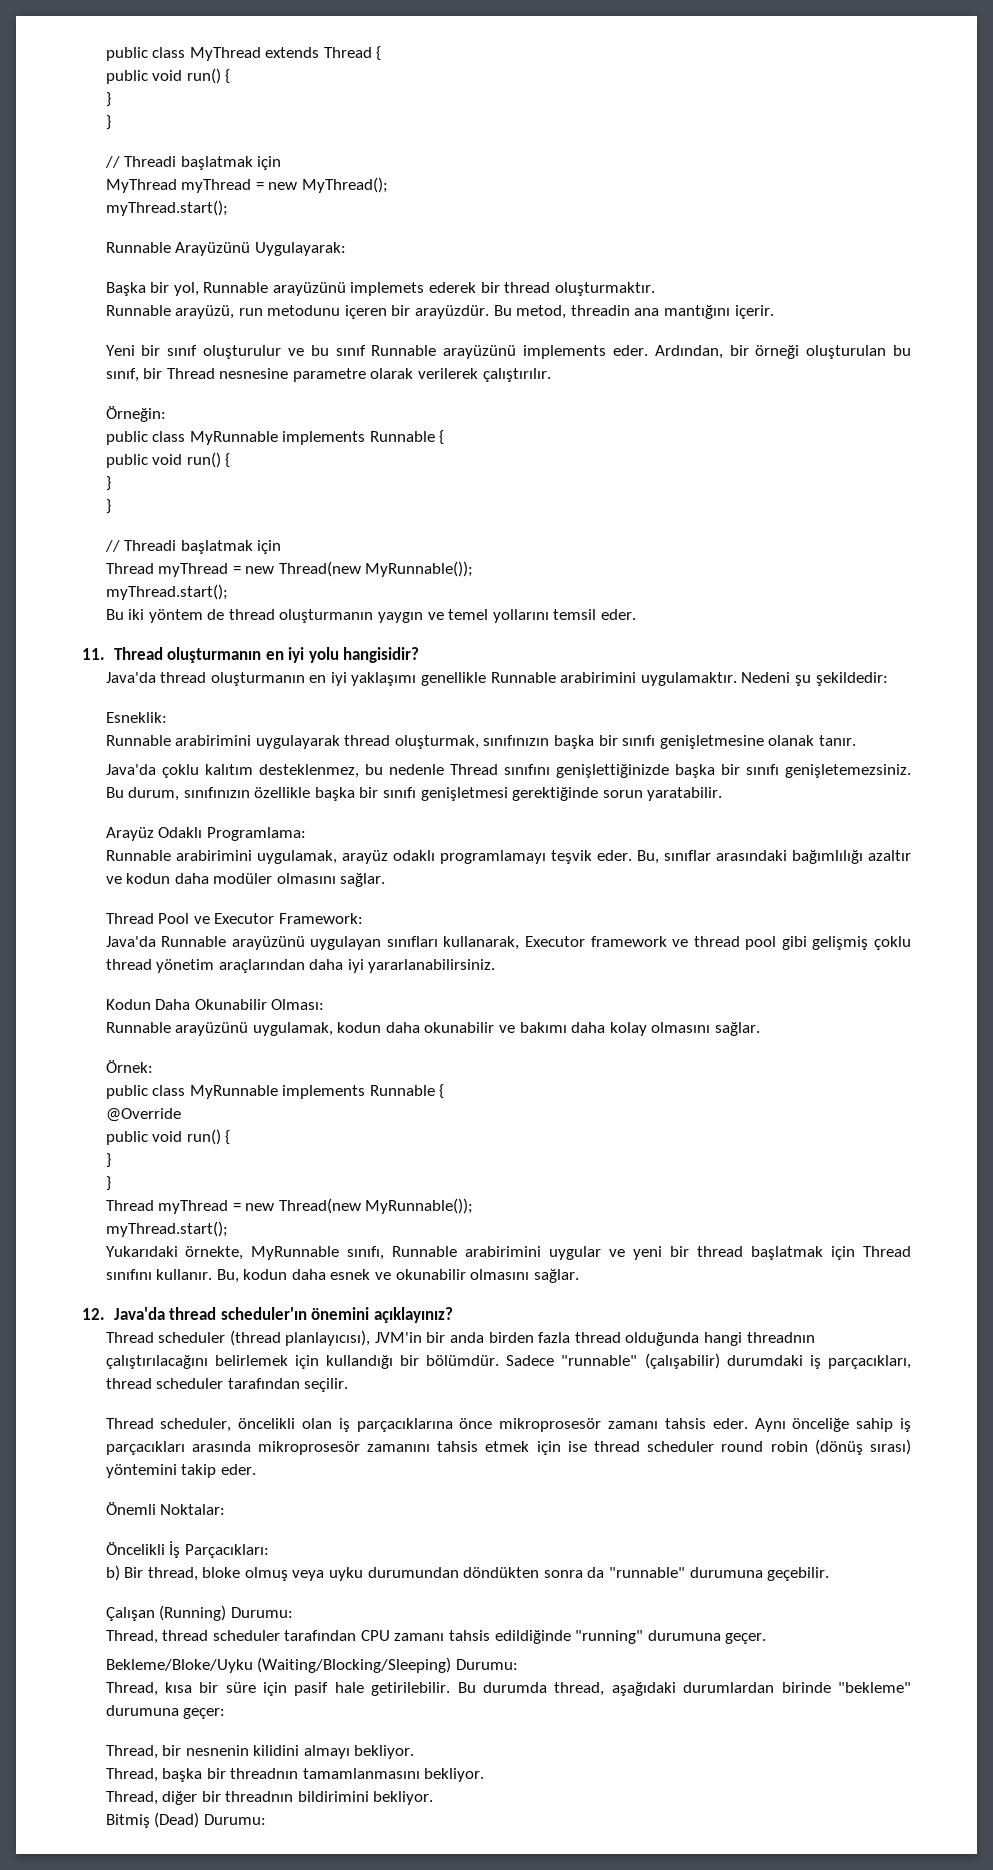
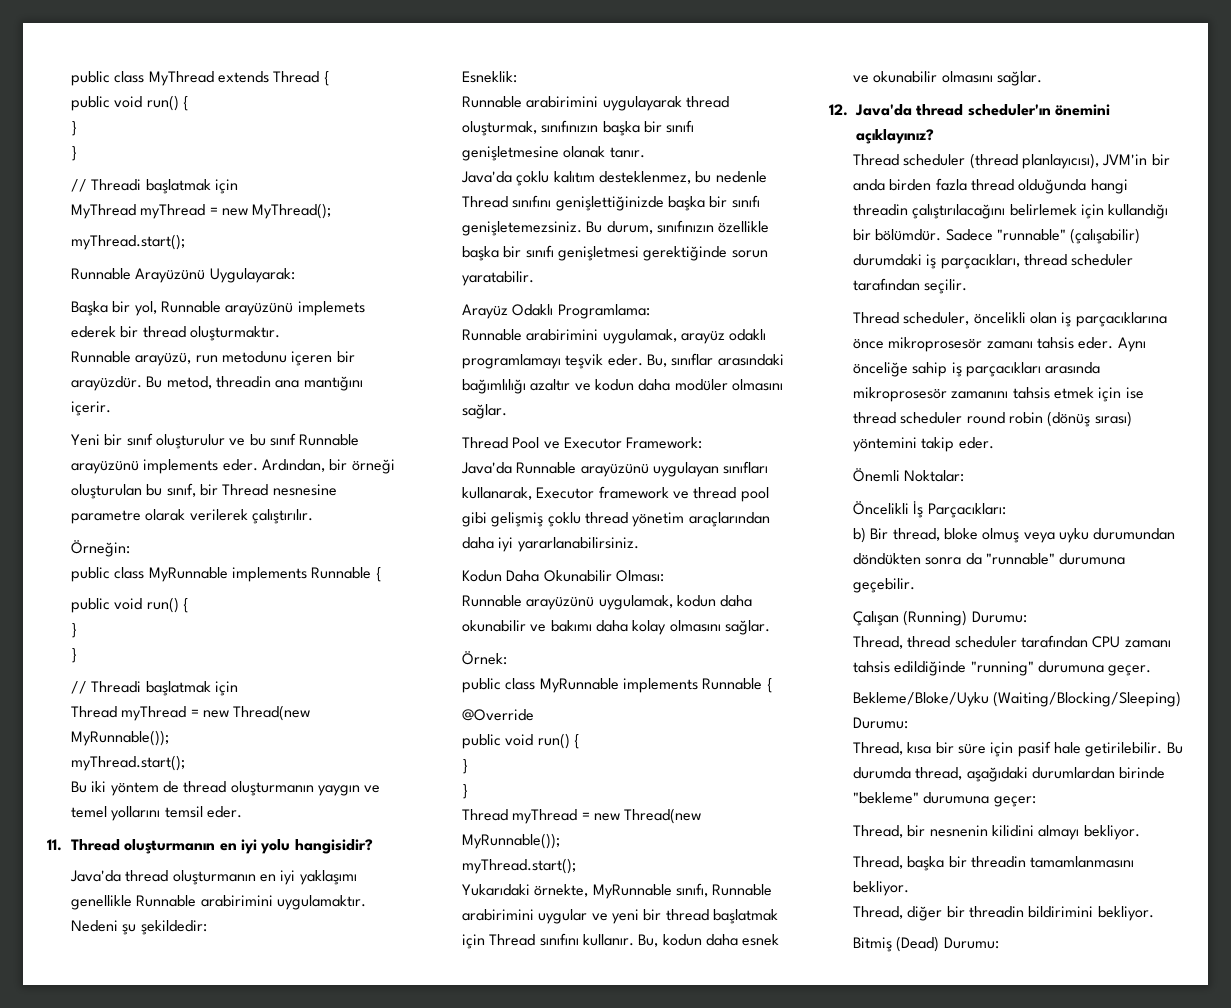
- Thread scheduler (thread planlayıcısı), JVM'in bir anda birden fazla thread olduğunda hangi threadnın çalıştırılacağını belirlemek için kullandığı bir bölümdür.
+ Thread scheduler (thread planlayıcısı), JVM'in bir anda birden fazla thread olduğunda hangi threadin çalıştırılacağını belirlemek için kullandığı bir bölümdür.
- Thread, başka bir threadnın tamamlanmasını bekliyor.
+ Thread, başka bir threadin tamamlanmasını bekliyor.
- Thread, diğer bir threadnın bildirimini bekliyor.
+ Thread, diğer bir threadin bildirimini bekliyor.

